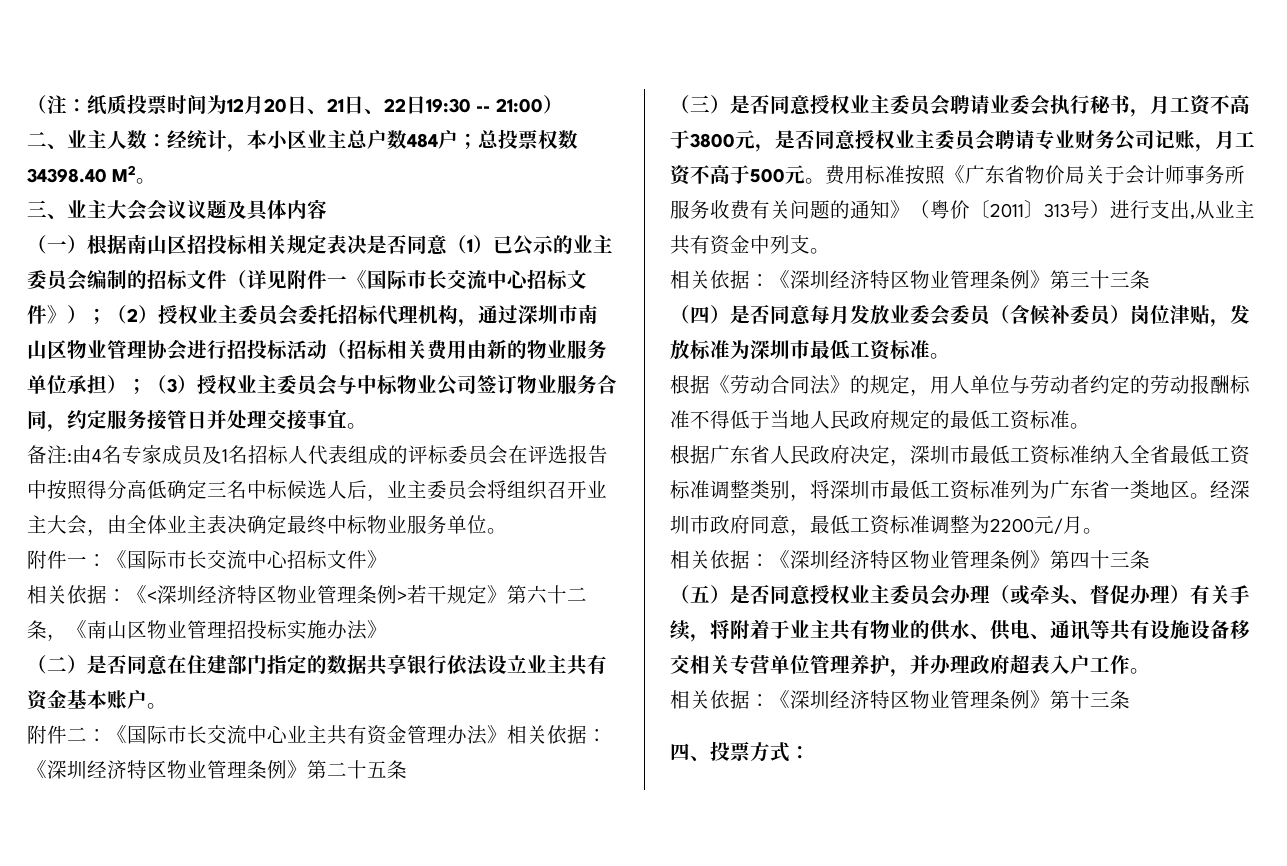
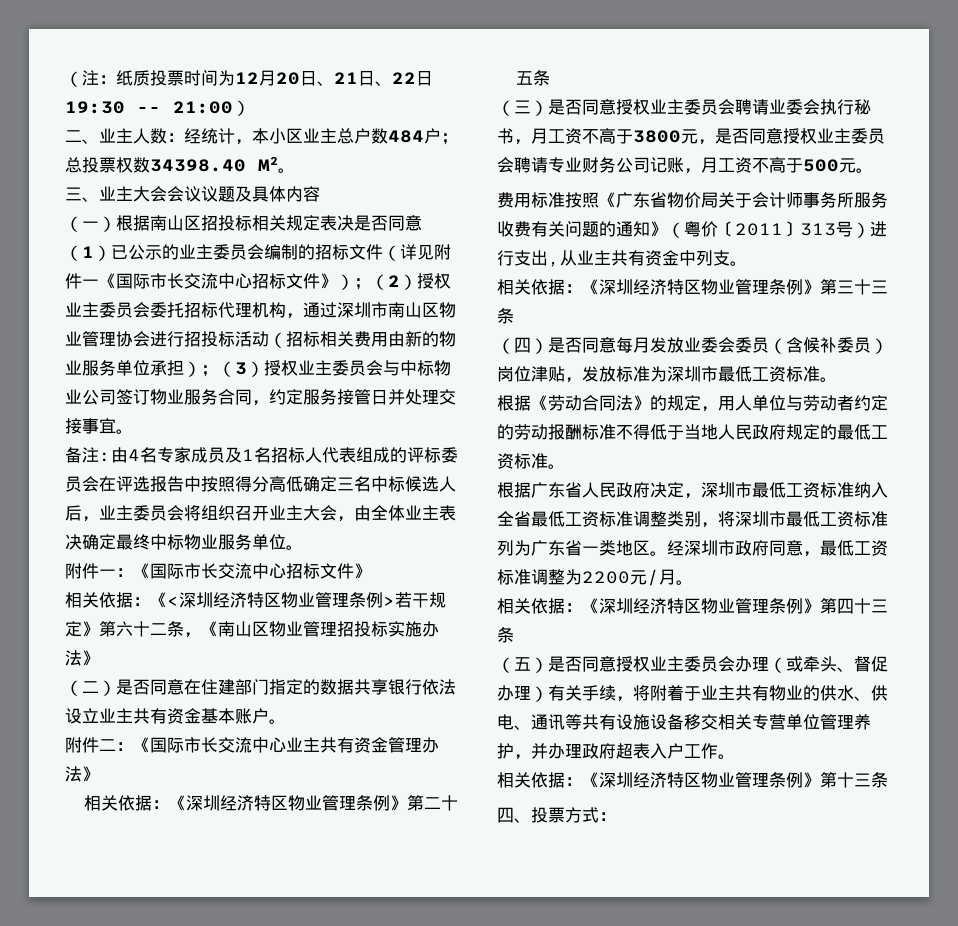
- 附件二：《国际市长交流中心业主共有资金管理办法》相关依据：《深圳经济特区物业管理条例》第二十五条
+ 附件二：《国际市长交流中心业主共有资金管理办法》
+ 相关依据：《深圳经济特区物业管理条例》第二十五条
- （三）是否同意授权业主委员会聘请业委会执行秘书，月工资不高于3800元，是否同意授权业主委员会聘请专业财务公司记账，月工资不高于500元。费用标准按照《广东省物价局关于会计师事务所服务收费有关问题的通知》（粤价〔2011〕313号）进行支出,从业主共有资金中列支。
+ （三）是否同意授权业主委员会聘请业委会执行秘书，月工资不高于3800元，是否同意授权业主委员会聘请专业财务公司记账，月工资不高于500元。
+ 费用标准按照《广东省物价局关于会计师事务所服务收费有关问题的通知》（粤价〔2011〕313号）进行支出,从业主共有资金中列支。

